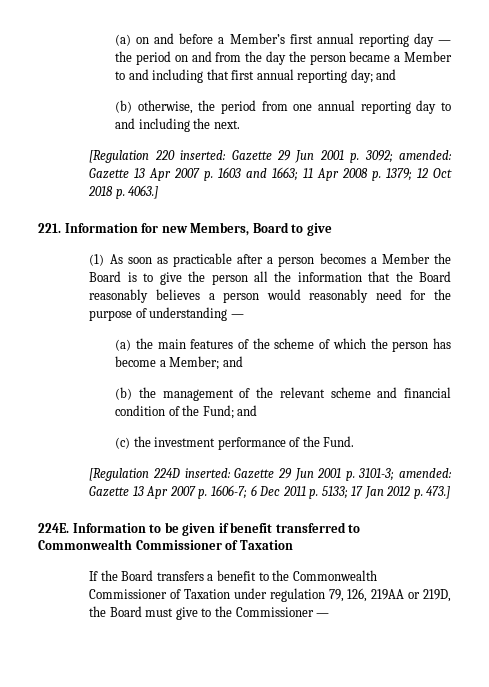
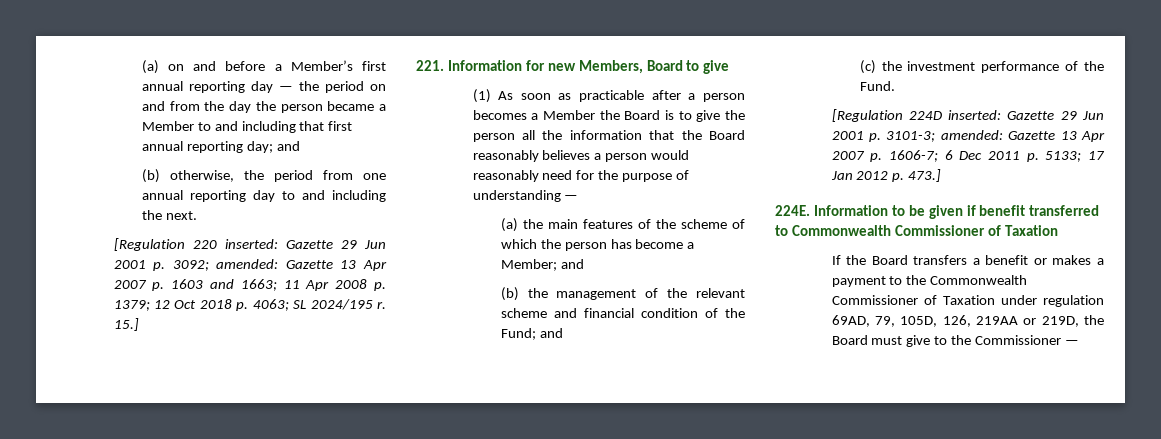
- [Regulation 220 inserted: Gazette 29 Jun 2001 p. 3092; amended: Gazette 13 Apr 2007 p. 1603 and 1663; 11 Apr 2008 p. 1379; 12 Oct 2018 p. 4063.]
+ [Regulation 220 inserted: Gazette 29 Jun 2001 p. 3092; amended: Gazette 13 Apr 2007 p. 1603 and 1663; 11 Apr 2008 p. 1379; 12 Oct 2018 p. 4063; SL 2024/195 r. 15.]
- If the Board transfers a benefit to the Commonwealth Commissioner of Taxation under regulation 79, 126, 219AA or 219D, the Board must give to the Commissioner —
+ If the Board transfers a benefit or makes a payment to the Commonwealth Commissioner of Taxation under regulation 69AD, 79, 105D, 126, 219AA or 219D, the Board must give to the Commissioner —

